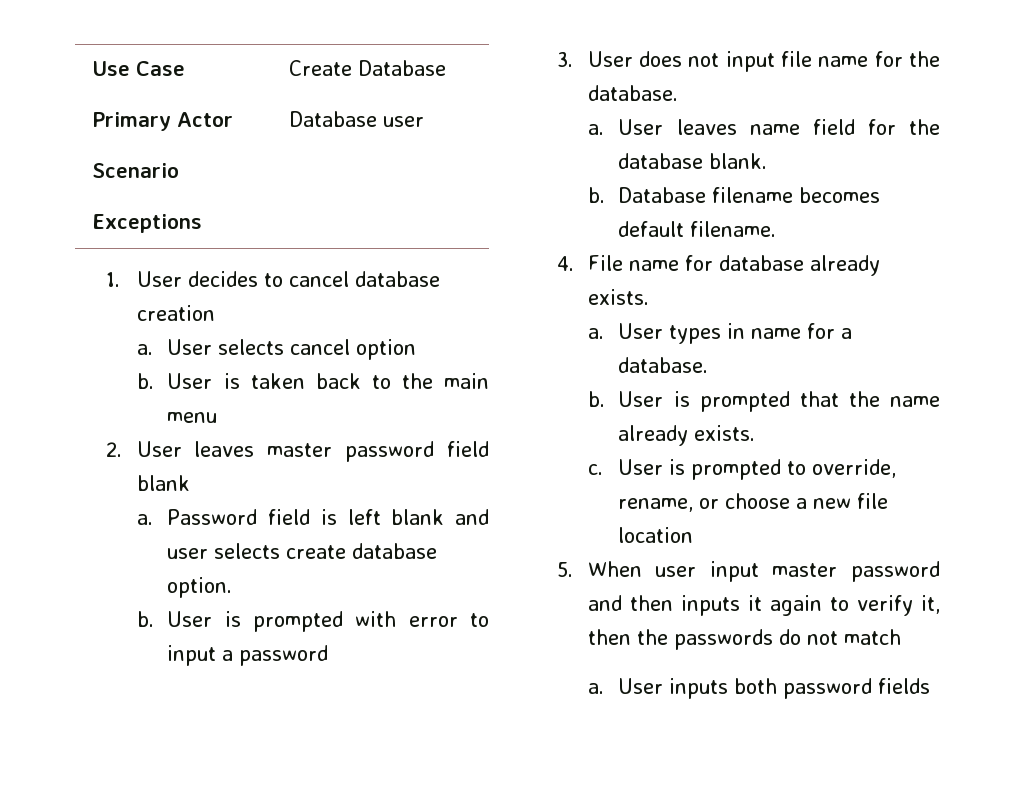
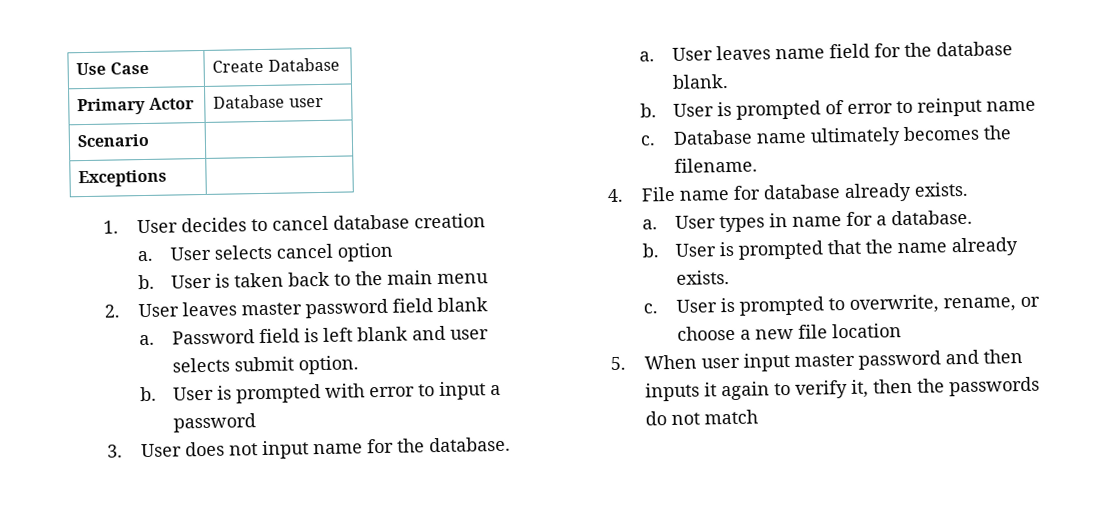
- Password field is left blank and user selects create database option.
+ Password field is left blank and user selects submit option.
- 3. User does not input file name for the database.
+ 3. User does not input name for the database.
- Database filename becomes default filename.
+ User is prompted of error to reinput name
+ c. Database name ultimately becomes the filename.
- User is prompted to override, rename, or choose a new file location
+ User is prompted to overwrite, rename, or choose a new file location
- a. User inputs both password fields

